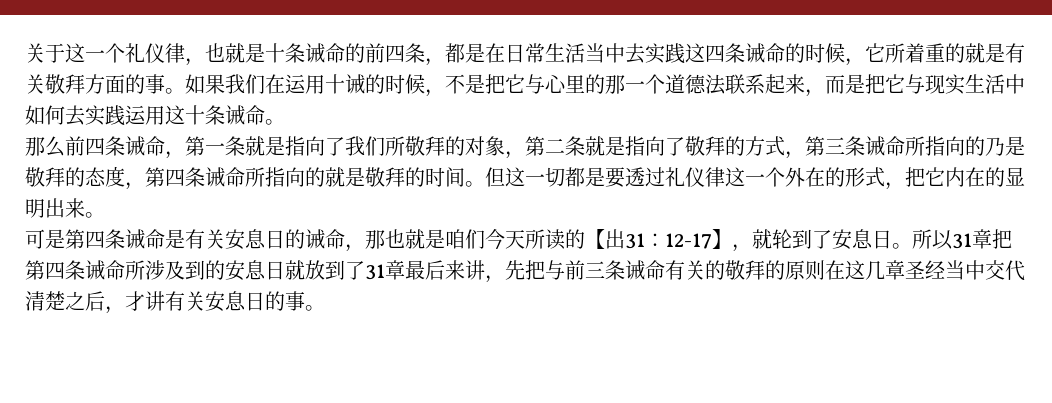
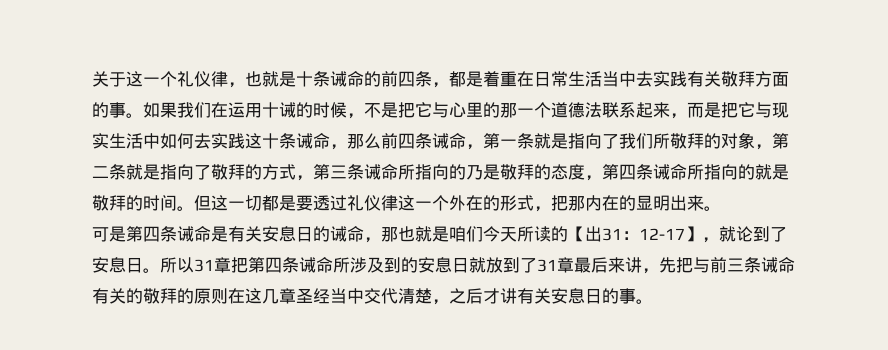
- 关于这一个礼仪律，也就是十条诫命的前四条，都是在日常生活当中去实践这四条诫命的时候，它所着重的就是有关敬拜方面的事。
+ 关于这一个礼仪律，也就是十条诫命的前四条，都是着重在日常生活当中去实践有关敬拜方面的事。
- 如果我们在运用十诫的时候，不是把它与心里的那一个道德法联系起来，而是把它与现实生活中如何去实践运用这十条诫命。
- 那么前四条诫命，第一条就是指向了我们所敬拜的对象，第二条就是指向了敬拜的方式，第三条诫命所指向的乃是敬拜的态度，第四条诫命所指向的就是敬拜的时间。
+ 如果我们在运用十诫的时候，不是把它与心里的那一个道德法联系起来，而是把它与现实生活中如何去实践这十条诫命，那么前四条诫命，第一条就是指向了我们所敬拜的对象，第二条就是指向了敬拜的方式，第三条诫命所指向的乃是敬拜的态度，第四条诫命所指向的就是敬拜的时间。
- 但这一切都是要透过礼仪律这一个外在的形式，把它内在的显明出来。
+ 但这一切都是要透过礼仪律这一个外在的形式，把那内在的显明出来。
- 可是第四条诫命是有关安息日的诫命，那也就是咱们今天所读的【出31：12-17】，就轮到了安息日。
+ 可是第四条诫命是有关安息日的诫命，那也就是咱们今天所读的【出31：12-17】，就论到了安息日。
- 所以31章把第四条诫命所涉及到的安息日就放到了31章最后来讲，先把与前三条诫命有关的敬拜的原则在这几章圣经当中交代清楚之后，才讲有关安息日的事。
+ 所以31章把第四条诫命所涉及到的安息日就放到了31章最后来讲，先把与前三条诫命有关的敬拜的原则在这几章圣经当中交代清楚，之后才讲有关安息日的事。

